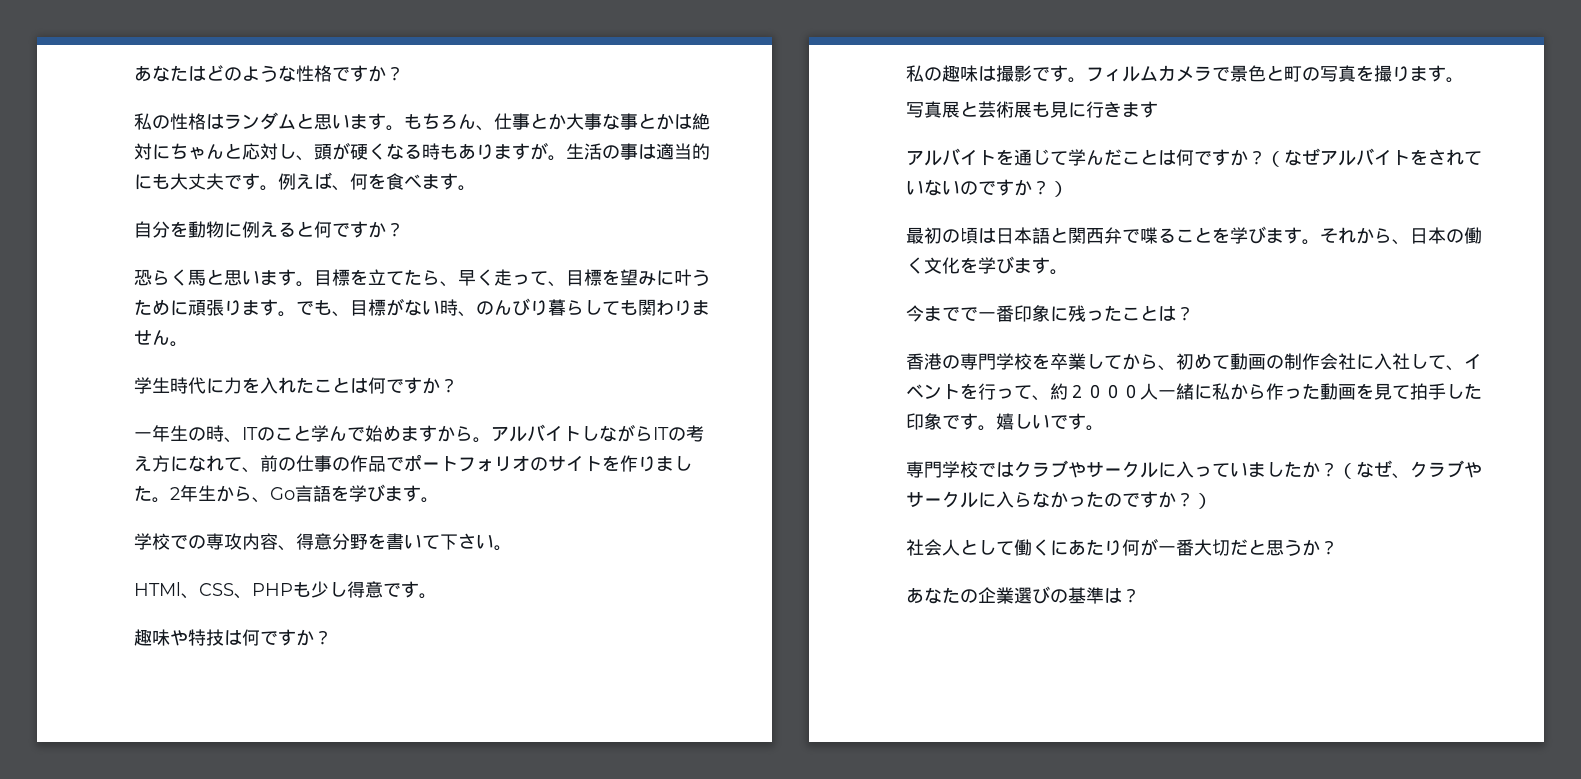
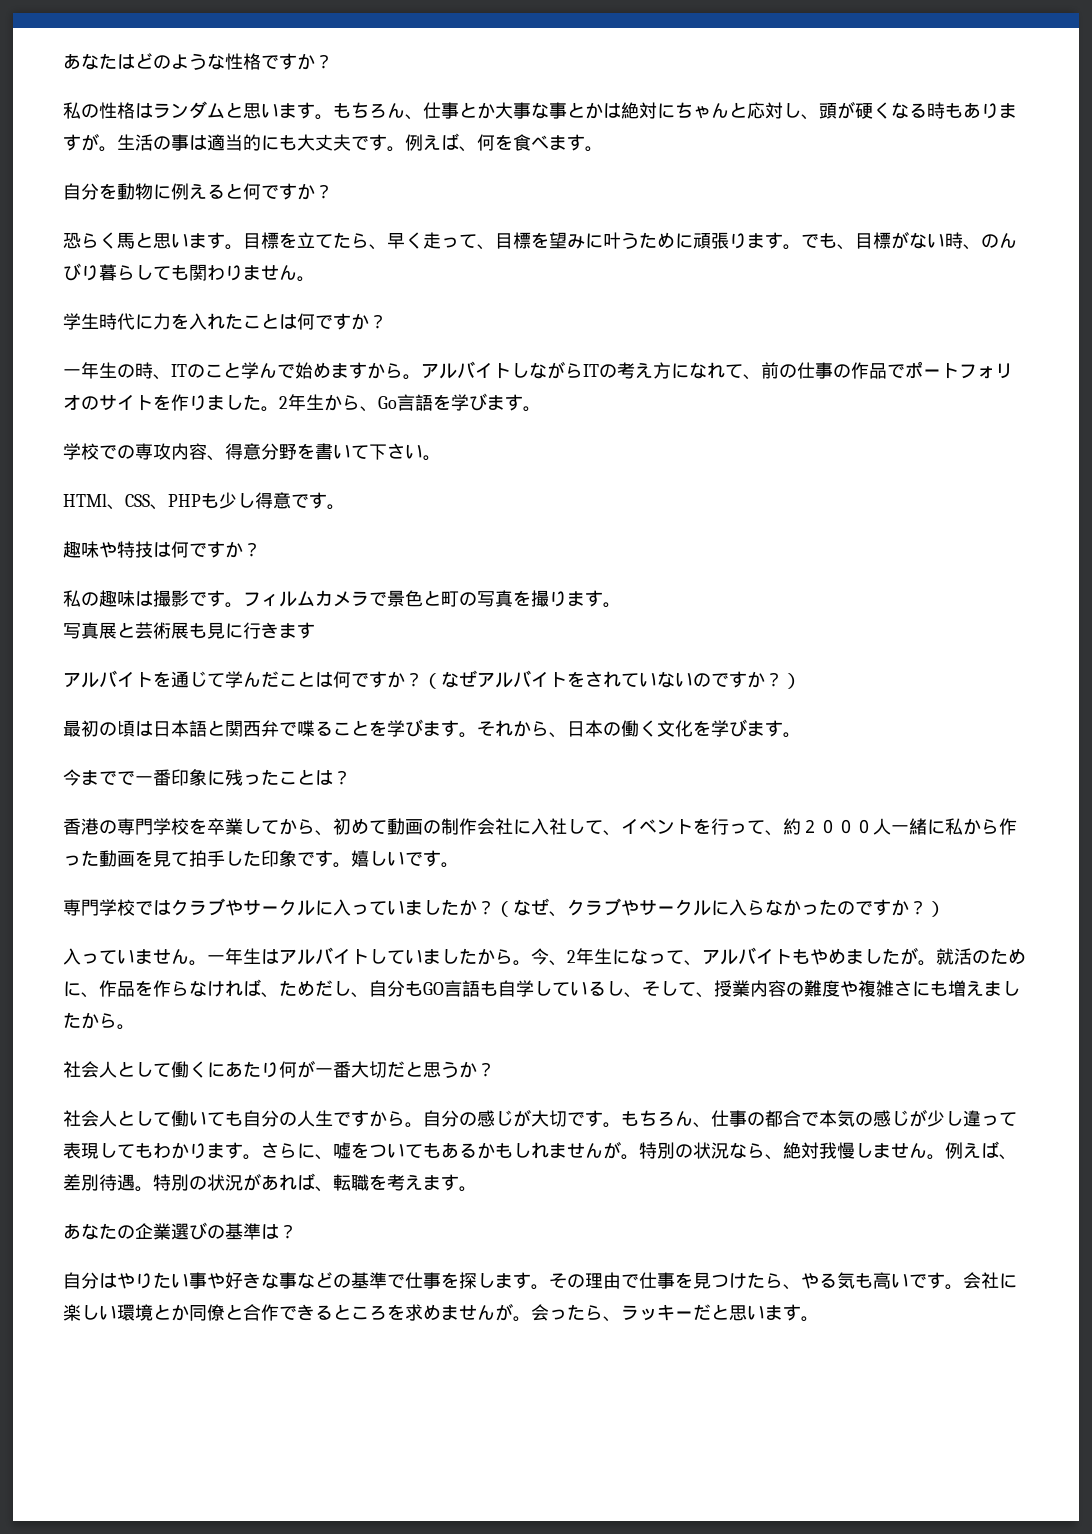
+ 入っていません。一年生はアルバイトしていましたから。今、2年生になって、アルバイトもやめましたが。就活のために、作品を作らなければ、ためだし、自分もGO言語も自学しているし、そして、授業内容の難度や複雑さにも増えましたから。
+ 社会人として働いても自分の人生ですから。自分の感じが大切です。もちろん、仕事の都合で本気の感じが少し違って表現してもわかります。さらに、嘘をついてもあるかもしれませんが。特別の状況なら、絶対我慢しません。例えば、差別待遇。特別の状況があれば、転職を考えます。
+ 自分はやりたい事や好きな事などの基準で仕事を探します。その理由で仕事を見つけたら、やる気も高いです。会社に楽しい環境とか同僚と合作できるところを求めませんが。会ったら、ラッキーだと思います。

